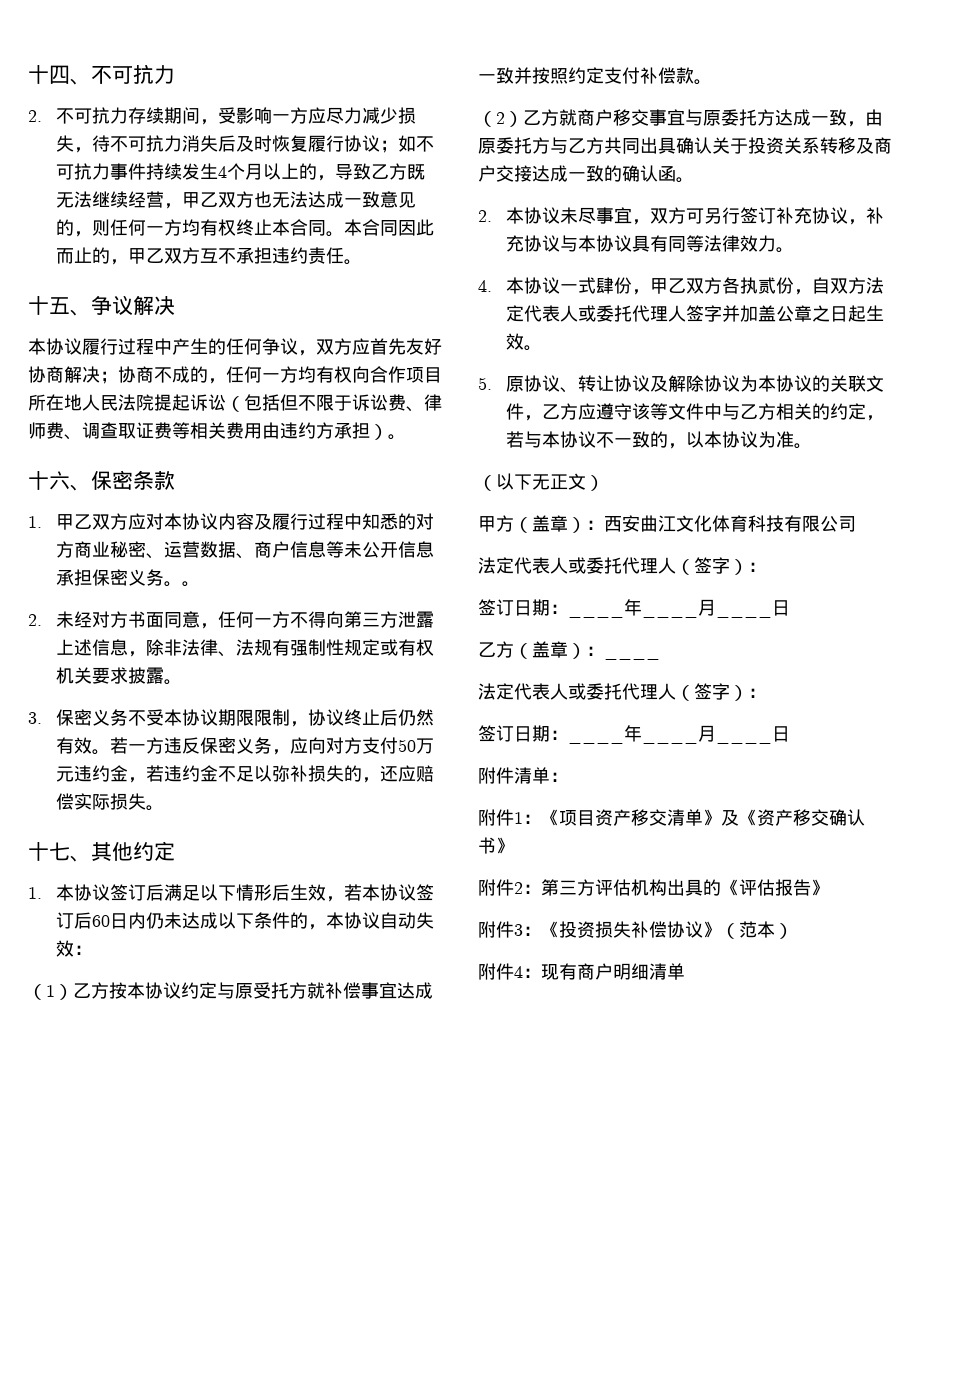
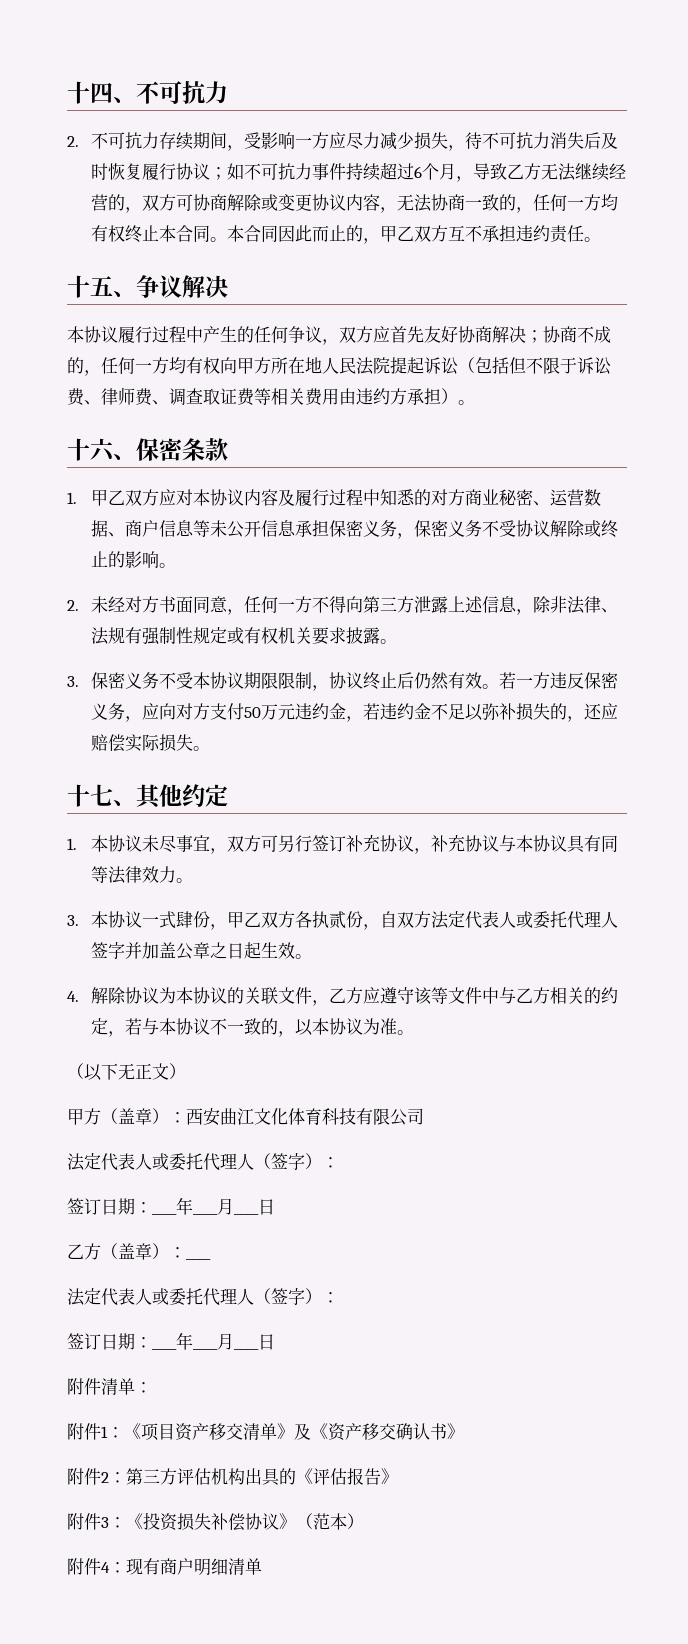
- 2.不可抗力存续期间，受影响一方应尽力减少损失，待不可抗力消失后及时恢复履行协议；如不可抗力事件持续发生4个月以上的，导致乙方既无法继续经营，甲乙双方也无法达成一致意见的，则任何一方均有权终止本合同。
+ 2.不可抗力存续期间，受影响一方应尽力减少损失，待不可抗力消失后及时恢复履行协议；如不可抗力事件持续超过6个月，导致乙方无法继续经营的，双方可协商解除或变更协议内容，无法协商一致的，任何一方均有权终止本合同。
- 本协议履行过程中产生的任何争议，双方应首先友好协商解决；协商不成的，任何一方均有权向合作项目所在地人民法院提起诉讼（包括但不限于诉讼费、律师费、调查取证费等相关费用由违约方承担）。
+ 本协议履行过程中产生的任何争议，双方应首先友好协商解决；协商不成的，任何一方均有权向甲方所在地人民法院提起诉讼（包括但不限于诉讼费、律师费、调查取证费等相关费用由违约方承担）。
- 1.甲乙双方应对本协议内容及履行过程中知悉的对方商业秘密、运营数据、商户信息等未公开信息承担保密义务。。
+ 1.甲乙双方应对本协议内容及履行过程中知悉的对方商业秘密、运营数据、商户信息等未公开信息承担保密义务，保密义务不受协议解除或终止的影响。
- 1.本协议签订后满足以下情形后生效，若本协议签订后60日内仍未达成以下条件的，本协议自动失效：
- （1）乙方按本协议约定与原受托方就补偿事宜达成一致并按照约定支付补偿款。
- （2）乙方就商户移交事宜与原委托方达成一致，由原委托方与乙方共同出具确认关于投资关系转移及商户交接达成一致的确认函。
- 2.本协议未尽事宜，双方可另行签订补充协议，补充协议与本协议具有同等法律效力。
+ 1.本协议未尽事宜，双方可另行签订补充协议，补充协议与本协议具有同等法律效力。
- 4.本协议一式肆份，甲乙双方各执贰份，自双方法定代表人或委托代理人签字并加盖公章之日起生效。
+ 3.本协议一式肆份，甲乙双方各执贰份，自双方法定代表人或委托代理人签字并加盖公章之日起生效。
- 5.原协议、转让协议及解除协议为本协议的关联文件，乙方应遵守该等文件中与乙方相关的约定，若与本协议不一致的，以本协议为准。
+ 4.解除协议为本协议的关联文件，乙方应遵守该等文件中与乙方相关的约定，若与本协议不一致的，以本协议为准。

